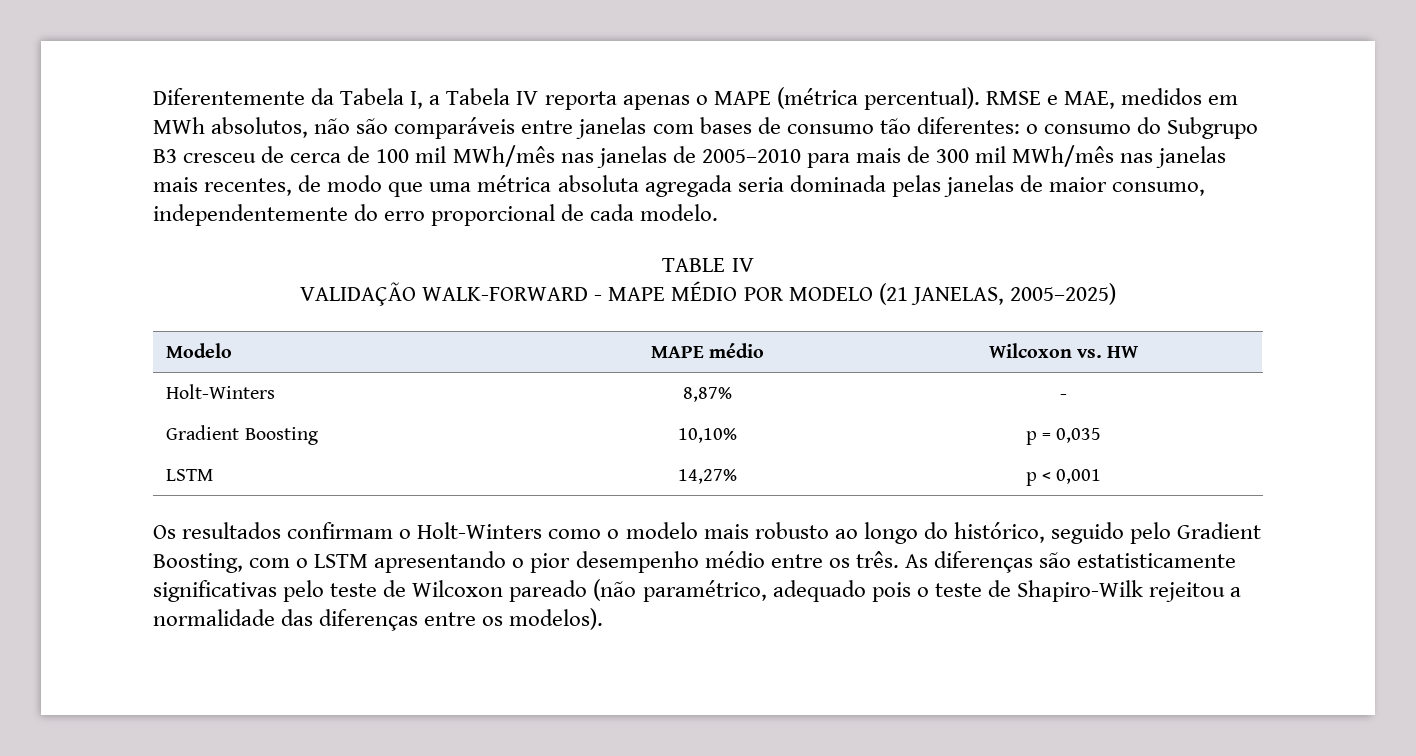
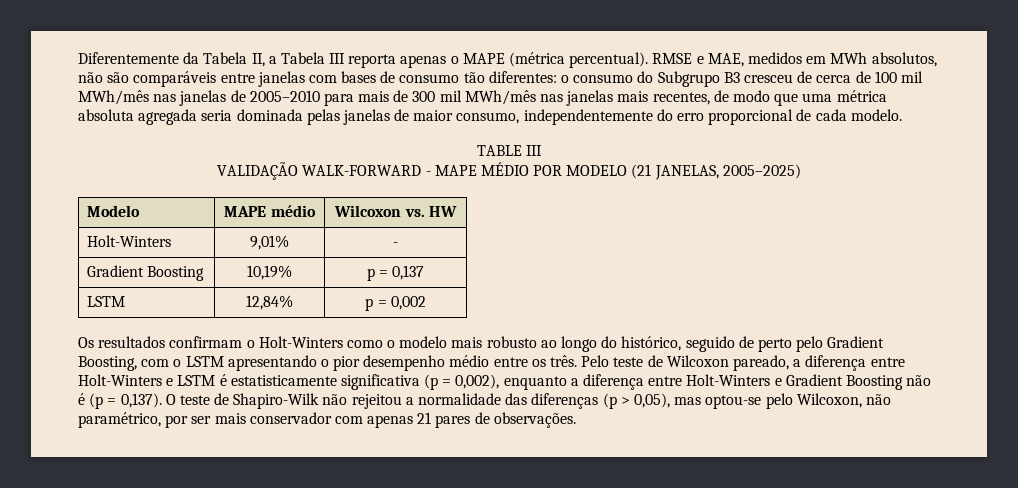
- Diferentemente da Tabela I, a Tabela IV reporta apenas o MAPE (métrica percentual).
+ Diferentemente da Tabela II, a Tabela III reporta apenas o MAPE (métrica percentual).
- TABLE IV
+ TABLE III
- Holt-Winters | 8,87% | -
+ Holt-Winters | 9,01% | -
- Gradient Boosting | 10,10% | p = 0,035
+ Gradient Boosting | 10,19% | p = 0,137
- LSTM | 14,27% | p < 0,001
+ LSTM | 12,84% | p = 0,002
- Os resultados confirmam o Holt-Winters como o modelo mais robusto ao longo do histórico, seguido pelo Gradient Boosting, com o LSTM apresentando o pior desempenho médio entre os três.
+ Os resultados confirmam o Holt-Winters como o modelo mais robusto ao longo do histórico, seguido de perto pelo Gradient Boosting, com o LSTM apresentando o pior desempenho médio entre os três.
- As diferenças são estatisticamente significativas pelo teste de Wilcoxon pareado (não paramétrico, adequado pois o teste de Shapiro-Wilk rejeitou a normalidade das diferenças entre os modelos).
+ Pelo teste de Wilcoxon pareado, a diferença entre Holt-Winters e LSTM é estatisticamente significativa (p = 0,002), enquanto a diferença entre Holt-Winters e Gradient Boosting não é (p = 0,137). O teste de Shapiro-Wilk não rejeitou a normalidade das diferenças (p > 0,05), mas optou-se pelo Wilcoxon, não paramétrico, por ser mais conservador com apenas 21 pares de observações.

